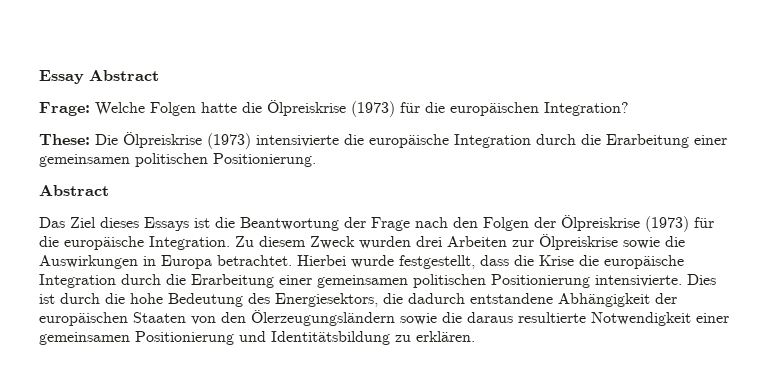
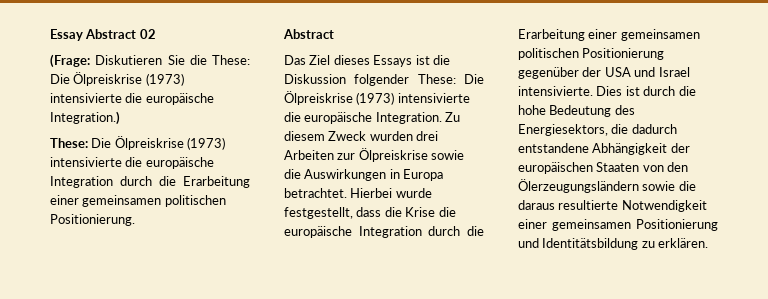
- Essay Abstract
- Frage: Welche Folgen hatte die Ölpreiskrise (1973) für die europäischen Integration?
+ Essay Abstract 02
+ (Frage: Diskutieren Sie die These: Die Ölpreiskrise (1973) intensivierte die europäische Integration.)
- Das Ziel dieses Essays ist die Beantwortung der Frage nach den Folgen der Ölpreiskrise (1973) für die europäische Integration.
+ Das Ziel dieses Essays ist die Diskussion folgender These: Die Ölpreiskrise (1973) intensivierte die europäische Integration.
- Hierbei wurde festgestellt, dass die Krise die europäische Integration durch die Erarbeitung einer gemeinsamen politischen Positionierung intensivierte.
+ Hierbei wurde festgestellt, dass die Krise die europäische Integration durch die Erarbeitung einer gemeinsamen politischen Positionierung gegenüber der USA und Israel intensivierte.

